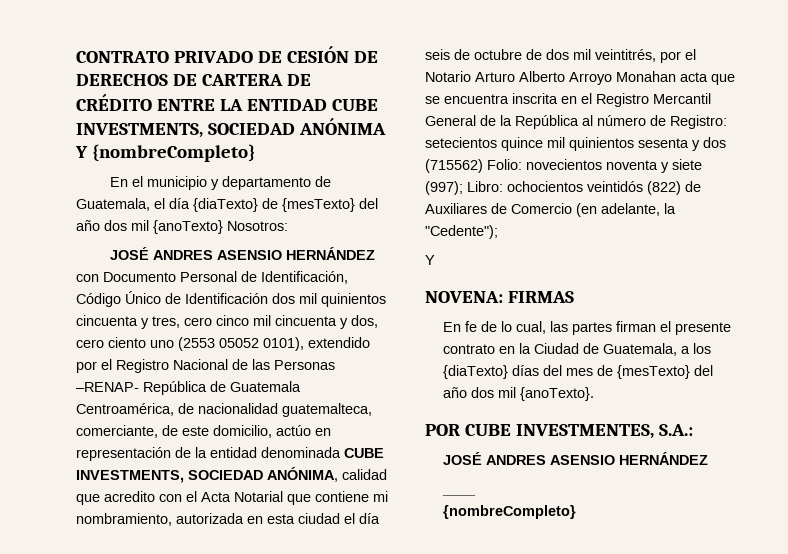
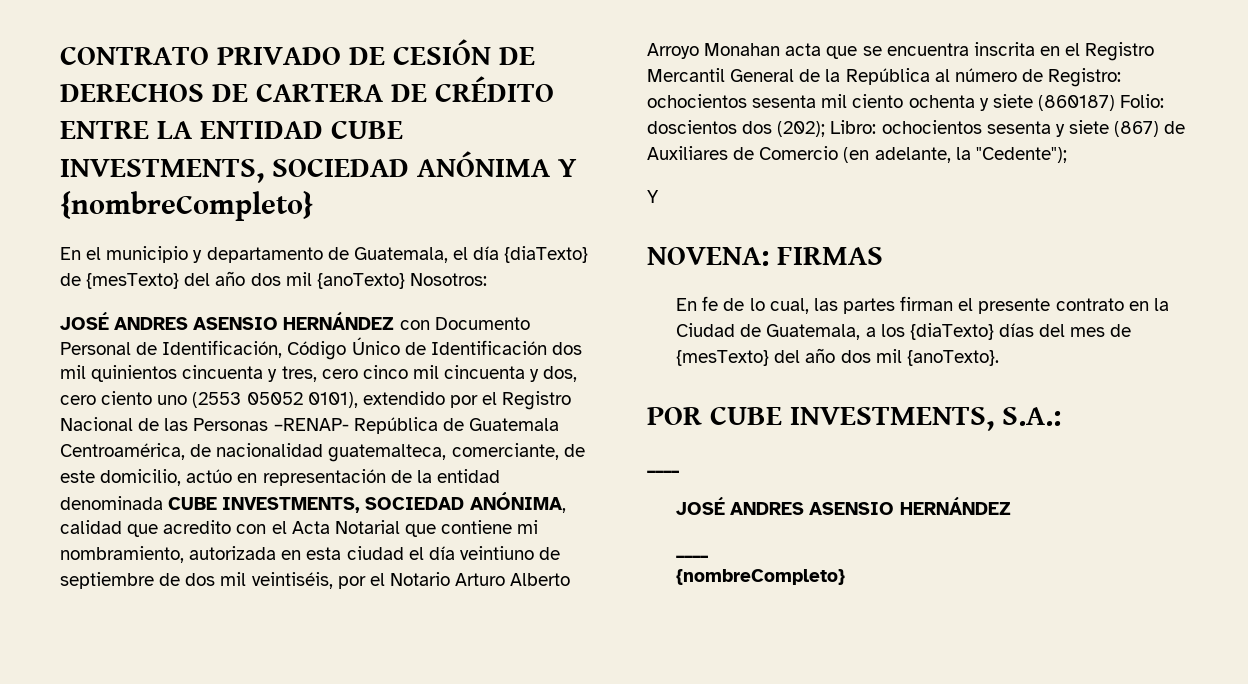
- JOSÉ ANDRES ASENSIO HERNÁNDEZ con Documento Personal de Identificación, Código Único de Identificación dos mil quinientos cincuenta y tres, cero cinco mil cincuenta y dos, cero ciento uno (2553 05052 0101), extendido por el Registro Nacional de las Personas –RENAP- República de Guatemala Centroamérica, de nacionalidad guatemalteca, comerciante, de este domicilio, actúo en representación de la entidad denominada CUBE INVESTMENTS, SOCIEDAD ANÓNIMA, calidad que acredito con el Acta Notarial que contiene mi nombramiento, autorizada en esta ciudad el día seis de octubre de dos mil veintitrés, por el Notario Arturo Alberto Arroyo Monahan acta que se encuentra inscrita en el Registro Mercantil General de la República al número de Registro:
+ JOSÉ ANDRES ASENSIO HERNÁNDEZ con Documento Personal de Identificación, Código Único de Identificación dos mil quinientos cincuenta y tres, cero cinco mil cincuenta y dos, cero ciento uno (2553 05052 0101), extendido por el Registro Nacional de las Personas –RENAP- República de Guatemala Centroamérica, de nacionalidad guatemalteca, comerciante, de este domicilio, actúo en representación de la entidad denominada CUBE INVESTMENTS, SOCIEDAD ANÓNIMA, calidad que acredito con el Acta Notarial que contiene mi nombramiento, autorizada en esta ciudad el día veintiuno de septiembre de dos mil veintiséis, por el Notario Arturo Alberto Arroyo Monahan acta que se encuentra inscrita en el Registro Mercantil General de la República al número de Registro:
- setecientos quince mil quinientos sesenta y dos (715562) Folio: novecientos noventa y siete (997); Libro: ochocientos veintidós (822) de Auxiliares de Comercio (en adelante, la "Cedente");
+ ochocientos sesenta mil ciento ochenta y siete (860187) Folio: doscientos dos (202); Libro: ochocientos sesenta y siete (867) de Auxiliares de Comercio (en adelante, la "Cedente");
- POR CUBE INVESTMENTES, S.A.:
+ POR CUBE INVESTMENTS, S.A.:
+ ____

